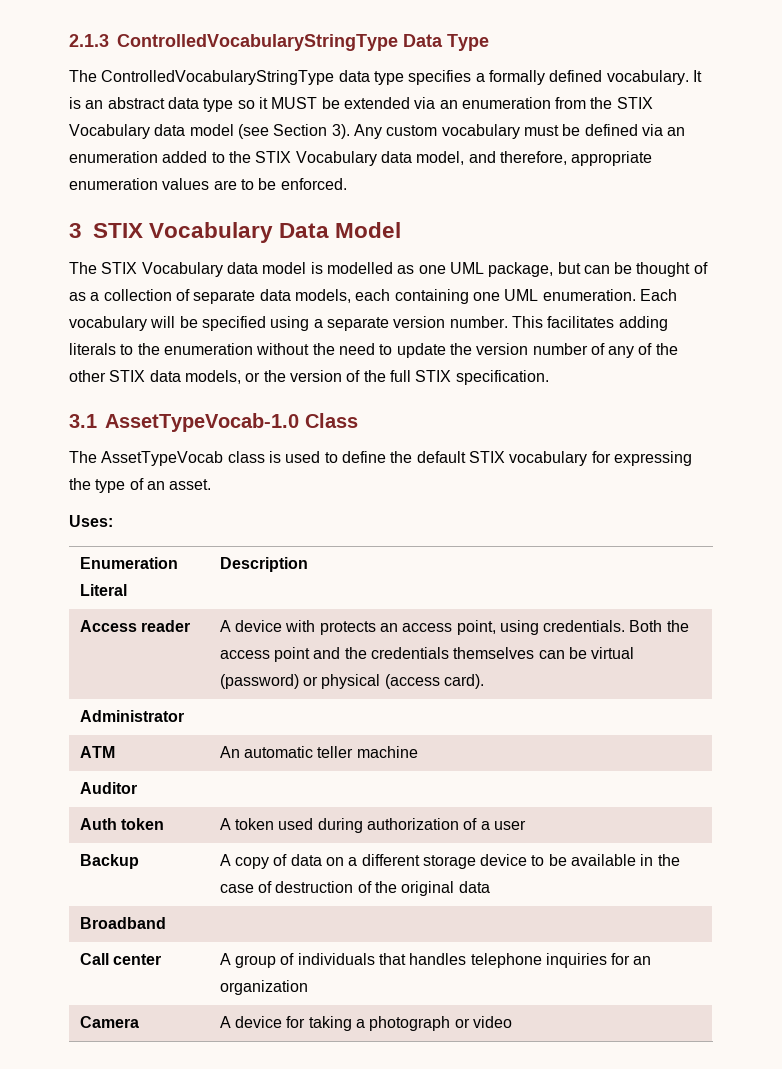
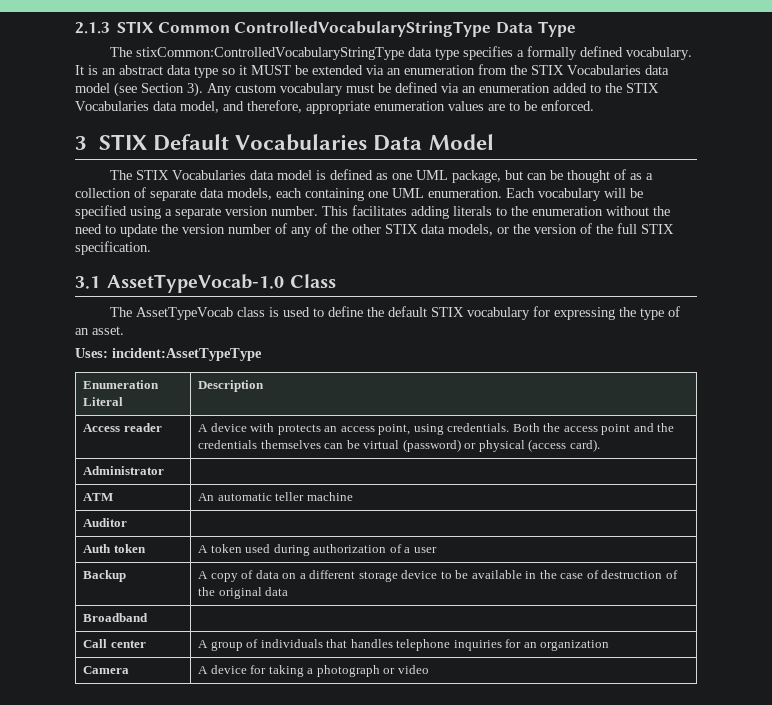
- 2.1.3 ControlledVocabularyStringType Data Type
+ 2.1.3 STIX Common ControlledVocabularyStringType Data Type
- The ControlledVocabularyStringType data type specifies a formally defined vocabulary.
+ The stixCommon:ControlledVocabularyStringType data type specifies a formally defined vocabulary.
- It is an abstract data type so it MUST be extended via an enumeration from the STIX Vocabulary data model (see Section 3).
+ It is an abstract data type so it MUST be extended via an enumeration from the STIX Vocabularies data model (see Section 3).
- Any custom vocabulary must be defined via an enumeration added to the STIX Vocabulary data model, and therefore, appropriate enumeration values are to be enforced.
+ Any custom vocabulary must be defined via an enumeration added to the STIX Vocabularies data model, and therefore, appropriate enumeration values are to be enforced.
- 3 STIX Vocabulary Data Model
+ 3 STIX Default Vocabularies Data Model
- The STIX Vocabulary data model is modelled as one UML package, but can be thought of as a collection of separate data models, each containing one UML enumeration.
+ The STIX Vocabularies data model is defined as one UML package, but can be thought of as a collection of separate data models, each containing one UML enumeration.
- Uses:
+ Uses: incident:AssetTypeType

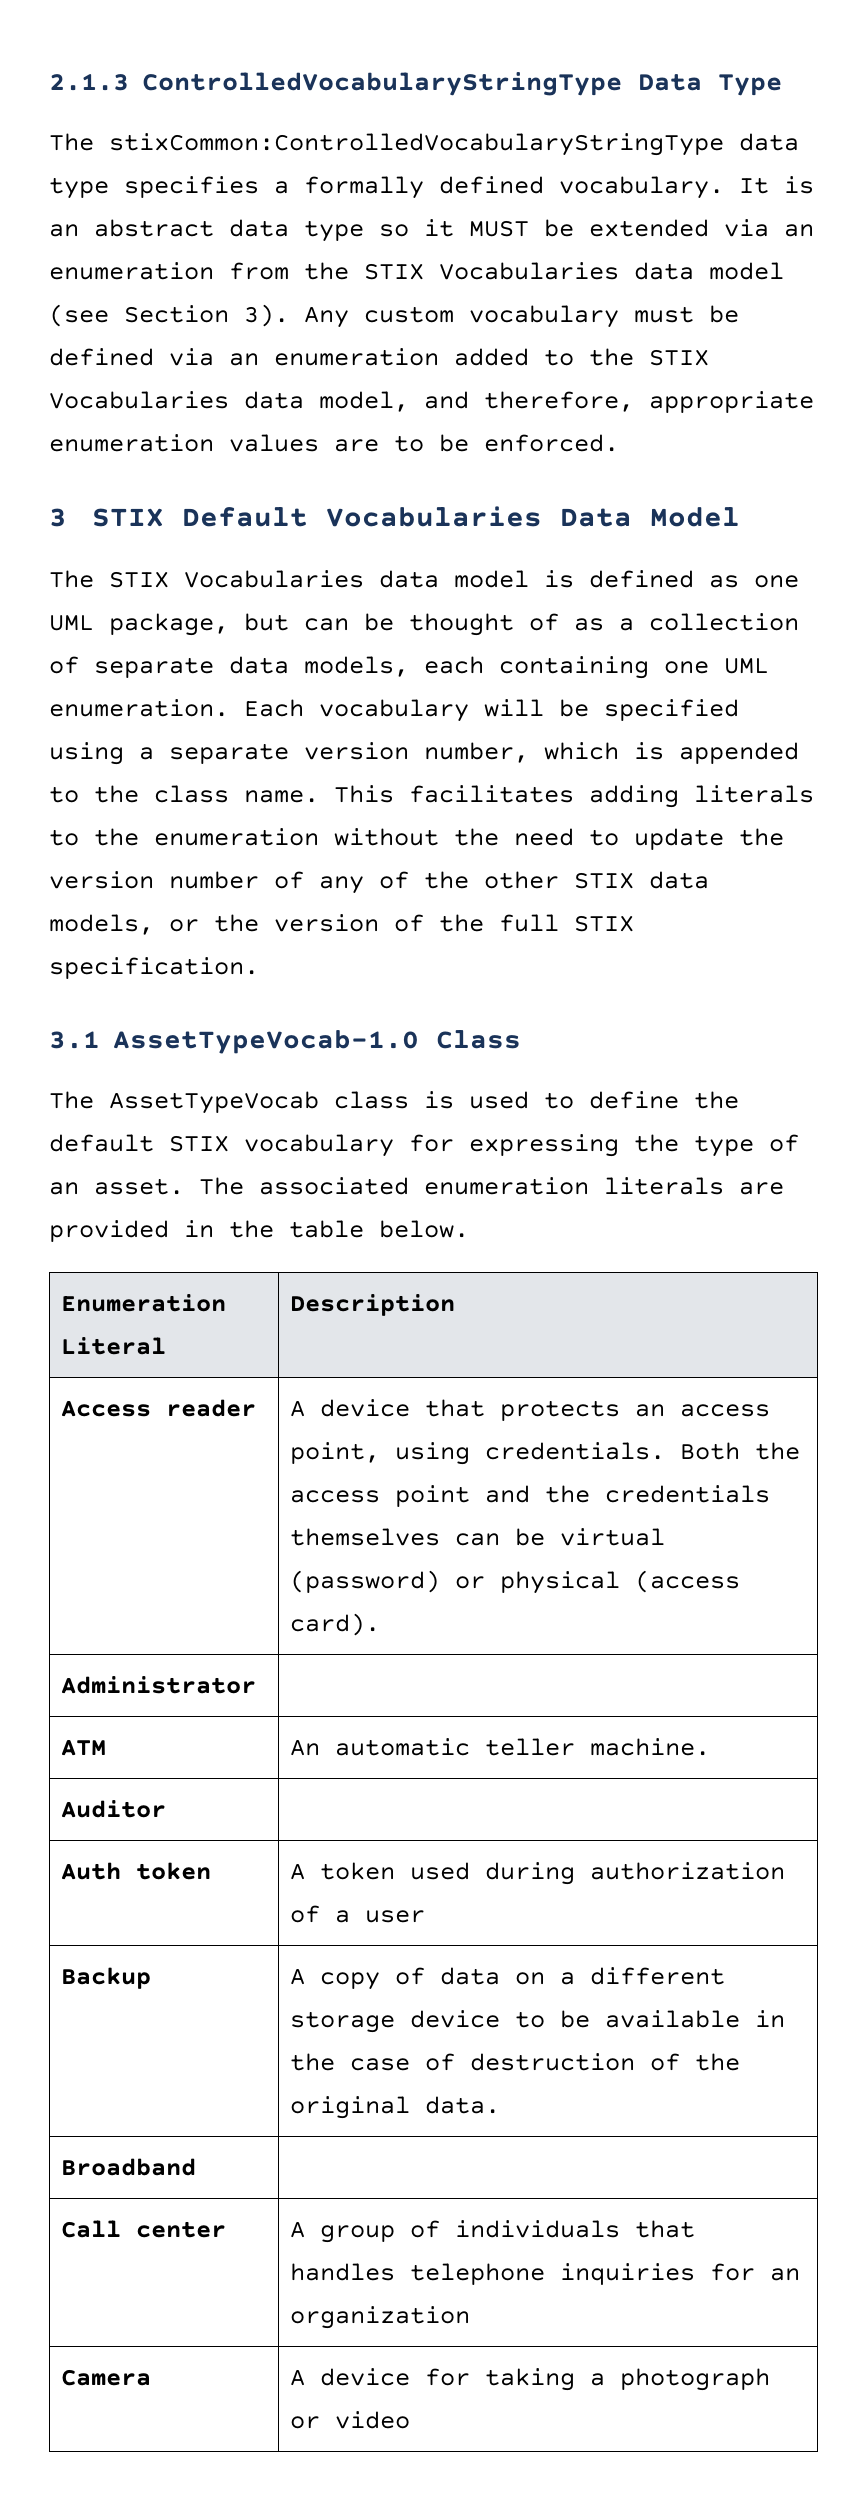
- 2.1.3 STIX Common ControlledVocabularyStringType Data Type
+ 2.1.3 ControlledVocabularyStringType Data Type
- Each vocabulary will be specified using a separate version number.
+ Each vocabulary will be specified using a separate version number, which is appended to the class name.
- The AssetTypeVocab class is used to define the default STIX vocabulary for expressing the type of an asset.
- Uses: incident:AssetTypeType
+ The AssetTypeVocab class is used to define the default STIX vocabulary for expressing the type of an asset. The associated enumeration literals are provided in the table below.
- Access reader | A device with protects an access point, using credentials. Both the access point and the credentials themselves can be virtual (password) or physical (access card).
+ Access reader | A device that protects an access point, using credentials. Both the access point and the credentials themselves can be virtual (password) or physical (access card).
- ATM | An automatic teller machine
+ ATM | An automatic teller machine.
- Backup | A copy of data on a different storage device to be available in the case of destruction of the original data
+ Backup | A copy of data on a different storage device to be available in the case of destruction of the original data.

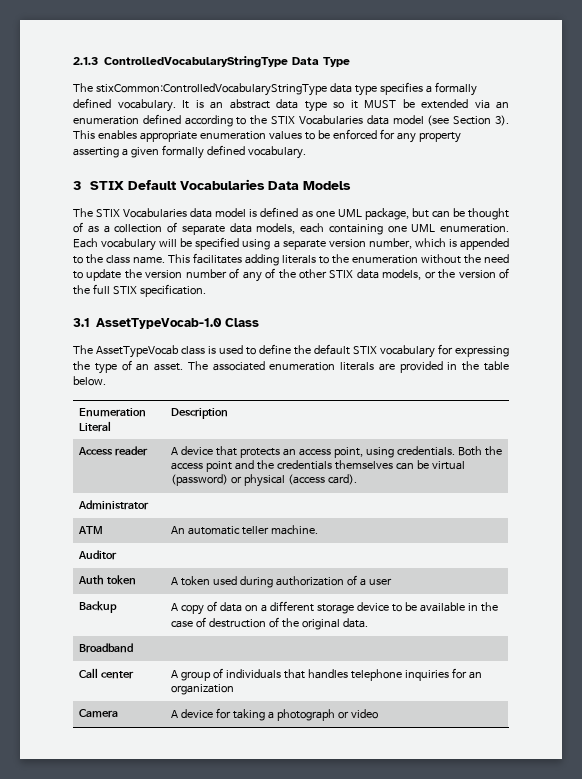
- It is an abstract data type so it MUST be extended via an enumeration from the STIX Vocabularies data model (see Section 3).
+ It is an abstract data type so it MUST be extended via an enumeration defined according to the STIX Vocabularies data model (see Section 3).
- Any custom vocabulary must be defined via an enumeration added to the STIX Vocabularies data model, and therefore, appropriate enumeration values are to be enforced.
+ This enables appropriate enumeration values to be enforced for any property asserting a given formally defined vocabulary.
- 3 STIX Default Vocabularies Data Model
+ 3 STIX Default Vocabularies Data Models

